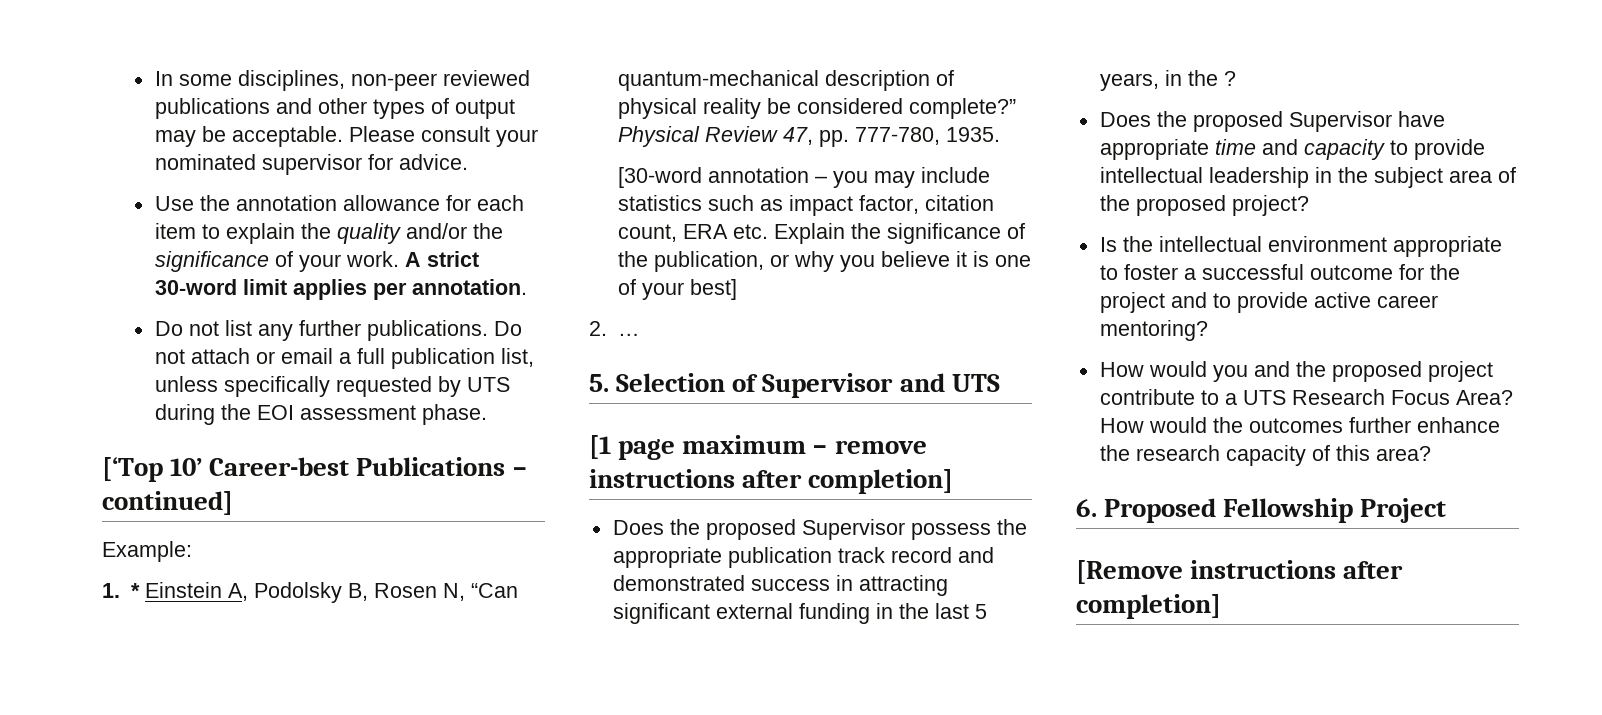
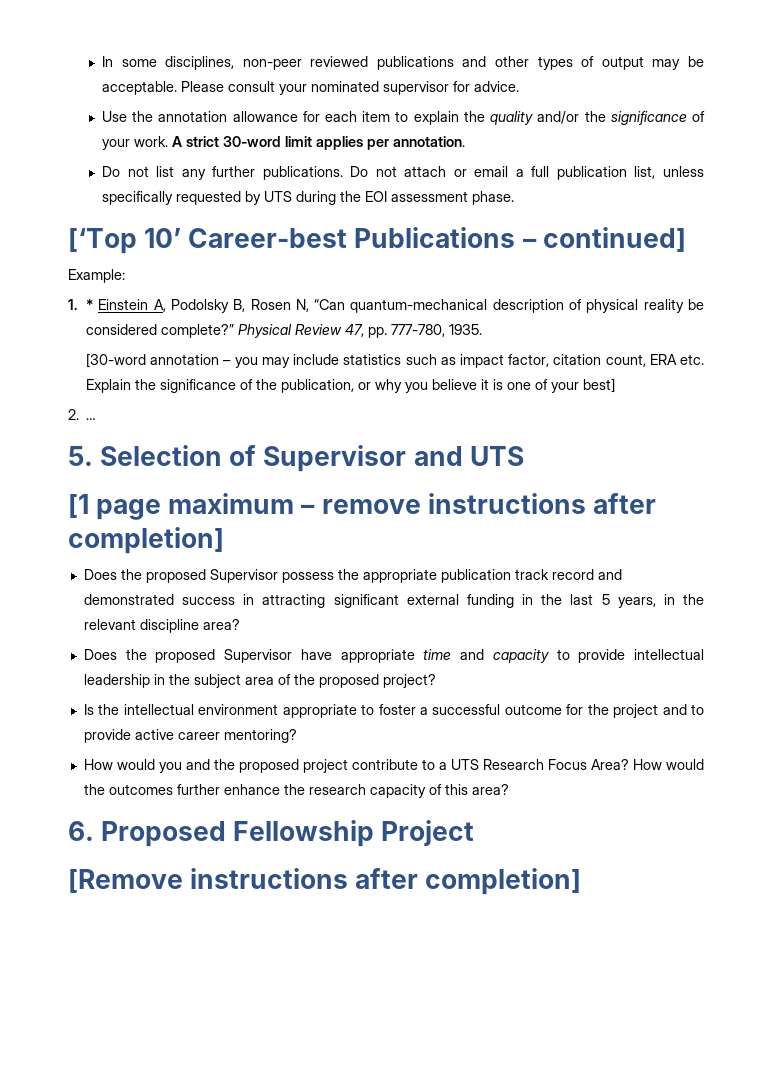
- Does the proposed Supervisor possess the appropriate publication track record and demonstrated success in attracting significant external funding in the last 5 years, in the ?
+ Does the proposed Supervisor possess the appropriate publication track record and demonstrated success in attracting significant external funding in the last 5 years, in the relevant discipline area?

